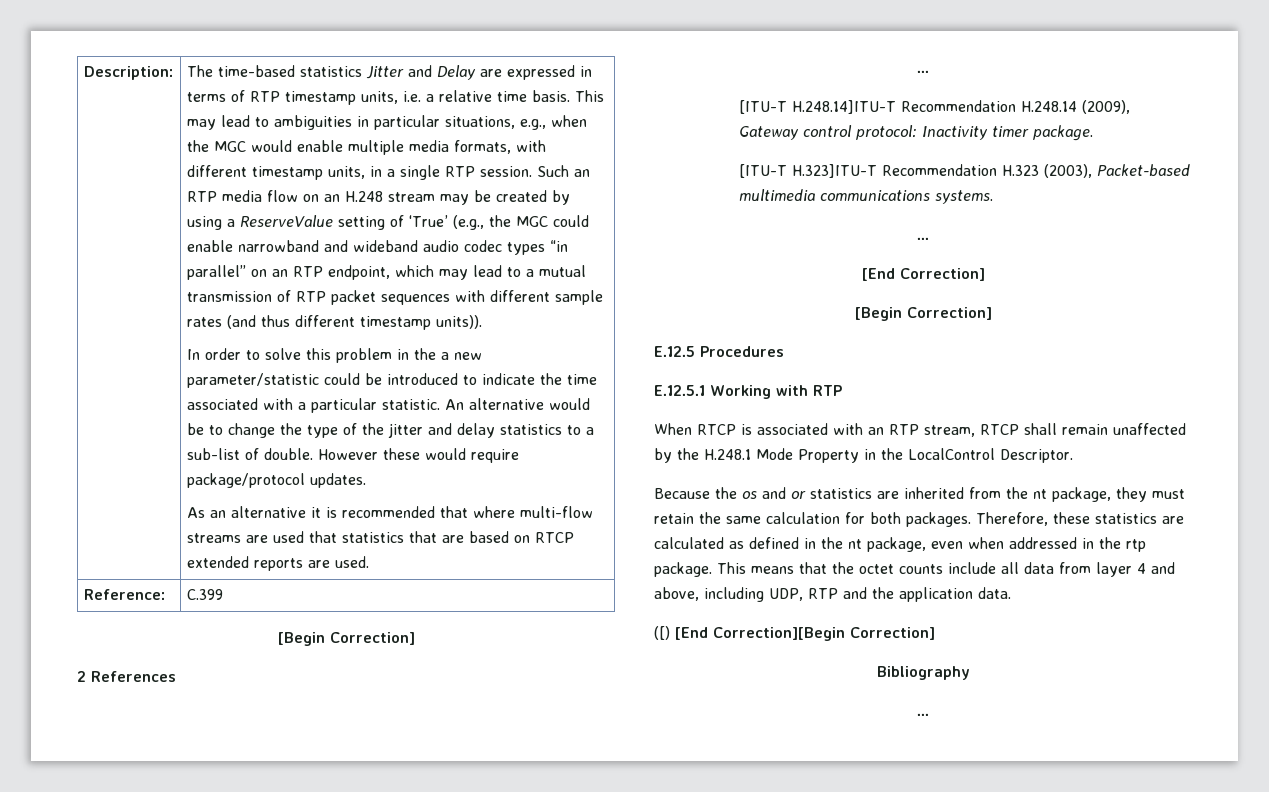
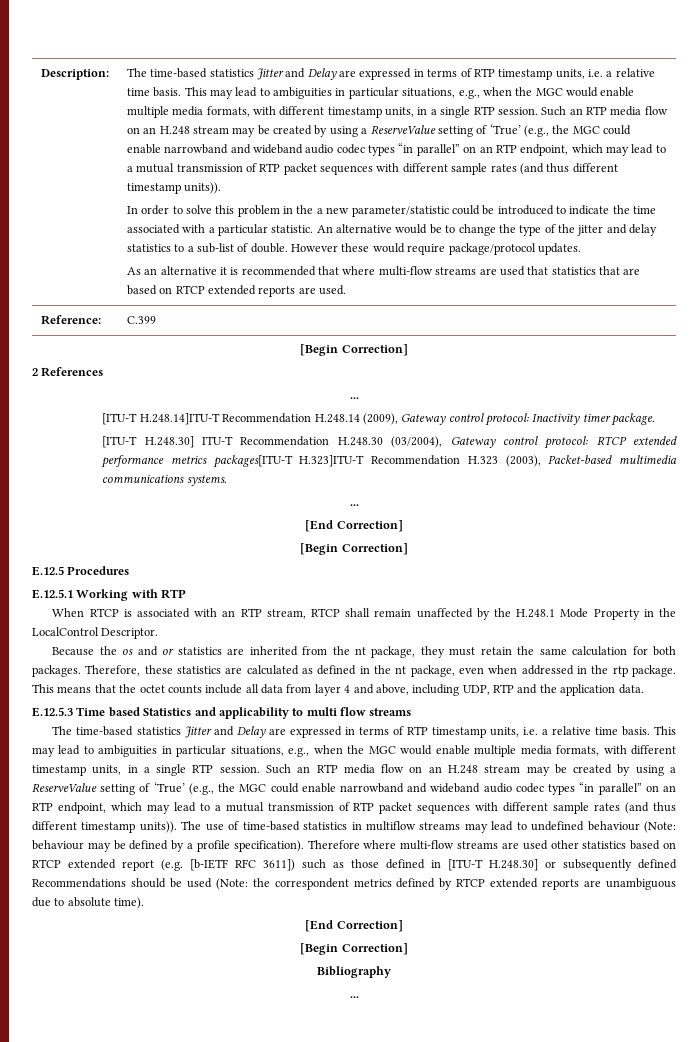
- [ITU-T H.323]ITU-T Recommendation H.323 (2003), Packet-based multimedia communications systems.
+ [ITU-T H.248.30] ITU-T Recommendation H.248.30 (03/2004), Gateway control protocol: RTCP extended performance metrics packages[ITU-T H.323]ITU-T Recommendation H.323 (2003), Packet-based multimedia communications systems.
- ([) [End Correction][Begin Correction]
+ E.12.5.3 Time based Statistics and applicability to multi flow streams
+ The time-based statistics Jitter and Delay are expressed in terms of RTP timestamp units, i.e. a relative time basis. This may lead to ambiguities in particular situations, e.g., when the MGC would enable multiple media formats, with different timestamp units, in a single RTP session. Such an RTP media flow on an H.248 stream may be created by using a ReserveValue setting of ‘True’ (e.g., the MGC could enable narrowband and wideband audio codec types “in parallel” on an RTP endpoint, which may lead to a mutual transmission of RTP packet sequences with different sample rates (and thus different timestamp units)). The use of time-based statistics in multiflow streams may lead to undefined behaviour (Note: behaviour may be defined by a profile specification). Therefore where multi-flow streams are used other statistics based on RTCP extended report (e.g. [b-IETF RFC 3611]) such as those defined in [ITU-T H.248.30] or subsequently defined Recommendations should be used (Note: the correspondent metrics defined by RTCP extended reports are unambiguous due to absolute time).
+ [End Correction]
+ [Begin Correction]

